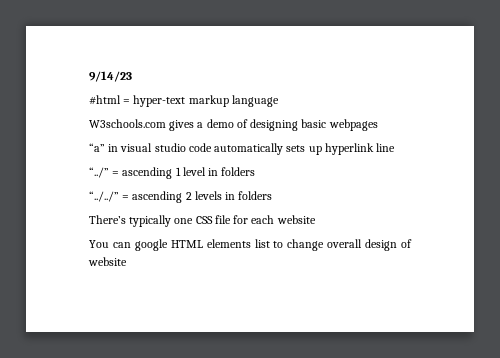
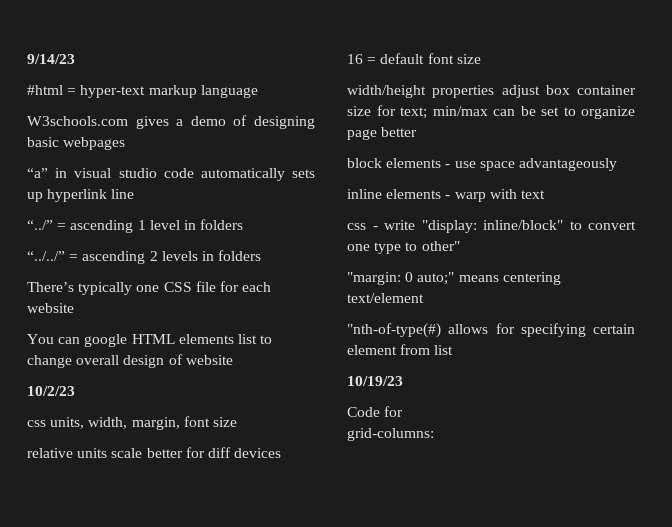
+ 10/2/23
+ css units, width, margin, font size
+ relative units scale better for diff devices
+ 16 = default font size
+ width/height properties adjust box container size for text; min/max can be set to organize page better
+ block elements - use space advantageously
+ inline elements - warp with text
+ css - write "display: inline/block" to convert one type to other"
+ "margin: 0 auto;" means centering text/element
+ "nth-of-type(#) allows for specifying certain element from list
+ 10/19/23
+ Code for
+ grid-columns:

